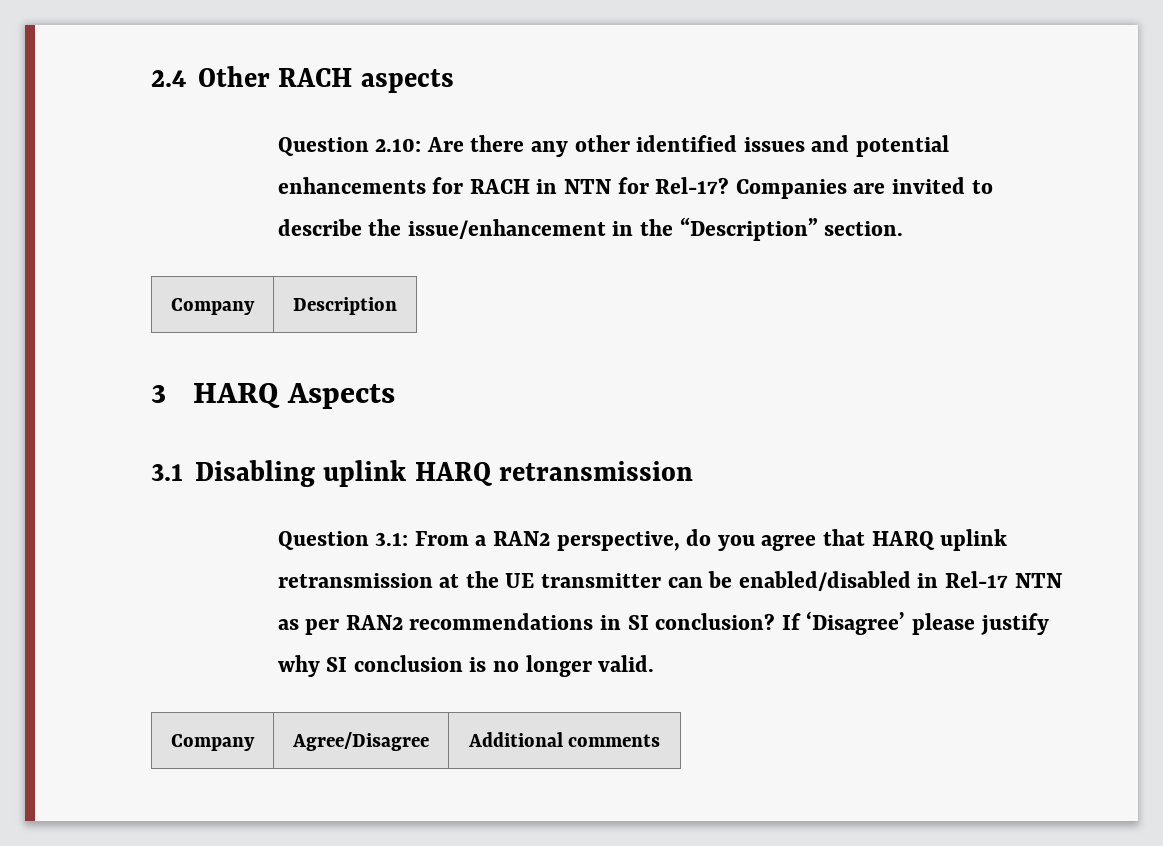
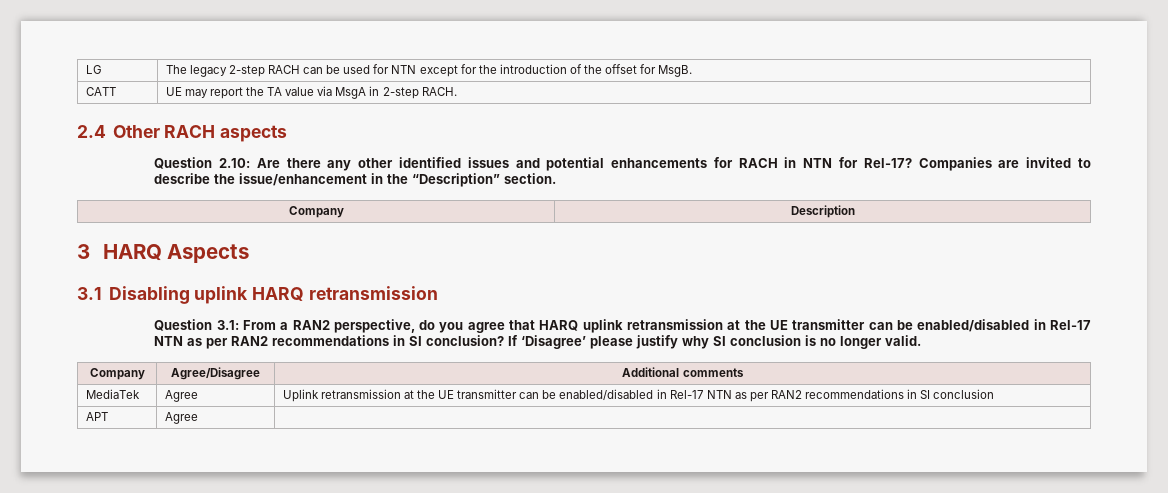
+ LG | The legacy 2-step RACH can be used for NTN except for the introduction of the offset for MsgB.
+ CATT | UE may report the TA value via MsgA in 2-step RACH.
+ MediaTek | Agree | Uplink retransmission at the UE transmitter can be enabled/disabled in Rel-17 NTN as per RAN2 recommendations in SI conclusion
+ APT | Agree |

